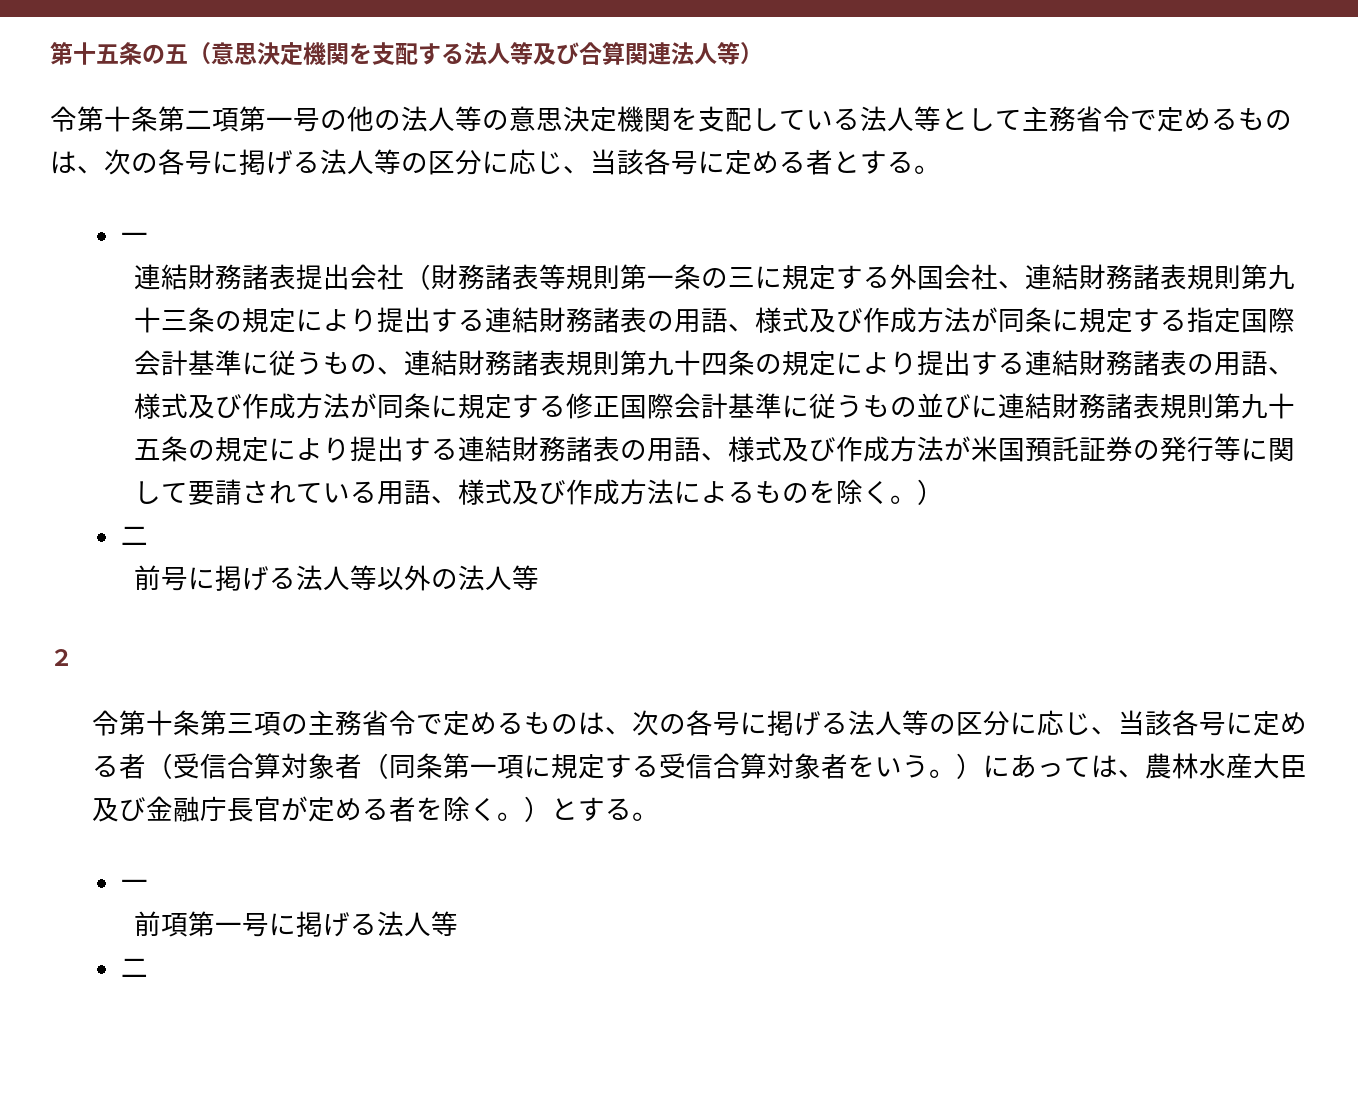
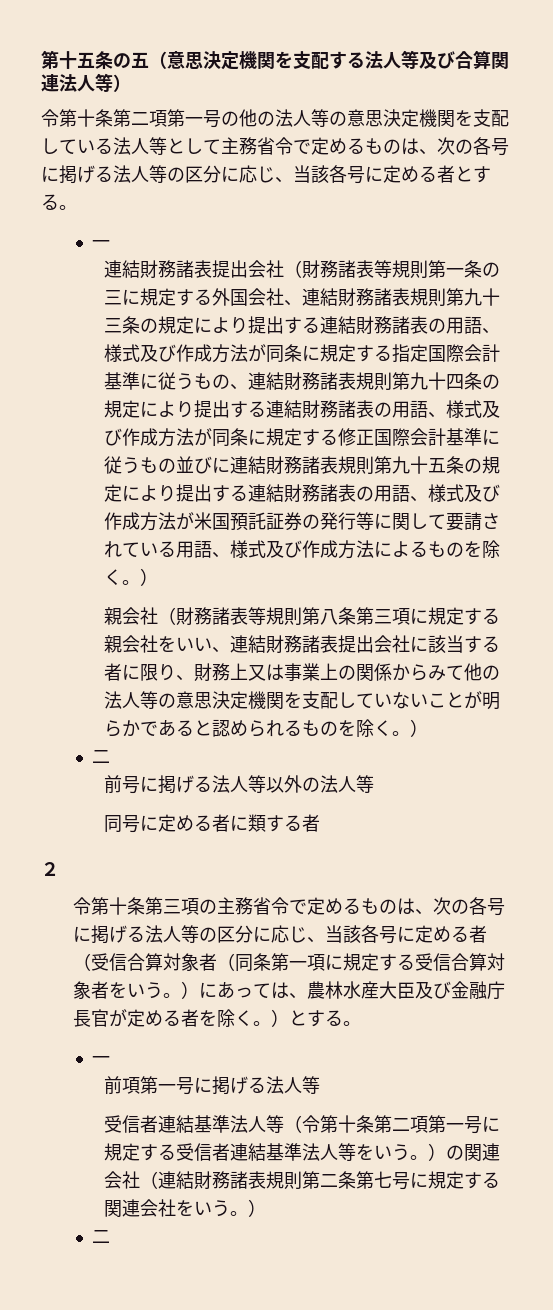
+ 親会社（財務諸表等規則第八条第三項に規定する親会社をいい、連結財務諸表提出会社に該当する者に限り、財務上又は事業上の関係からみて他の法人等の意思決定機関を支配していないことが明らかであると認められるものを除く。）
+ 同号に定める者に類する者
+ 受信者連結基準法人等（令第十条第二項第一号に規定する受信者連結基準法人等をいう。）の関連会社（連結財務諸表規則第二条第七号に規定する関連会社をいう。）

